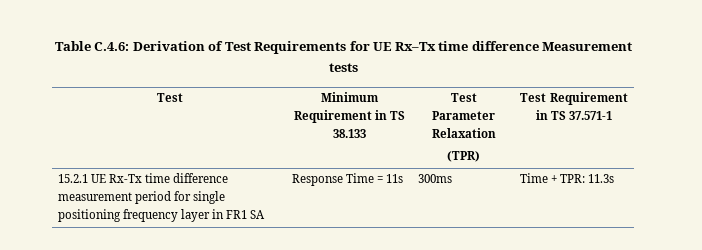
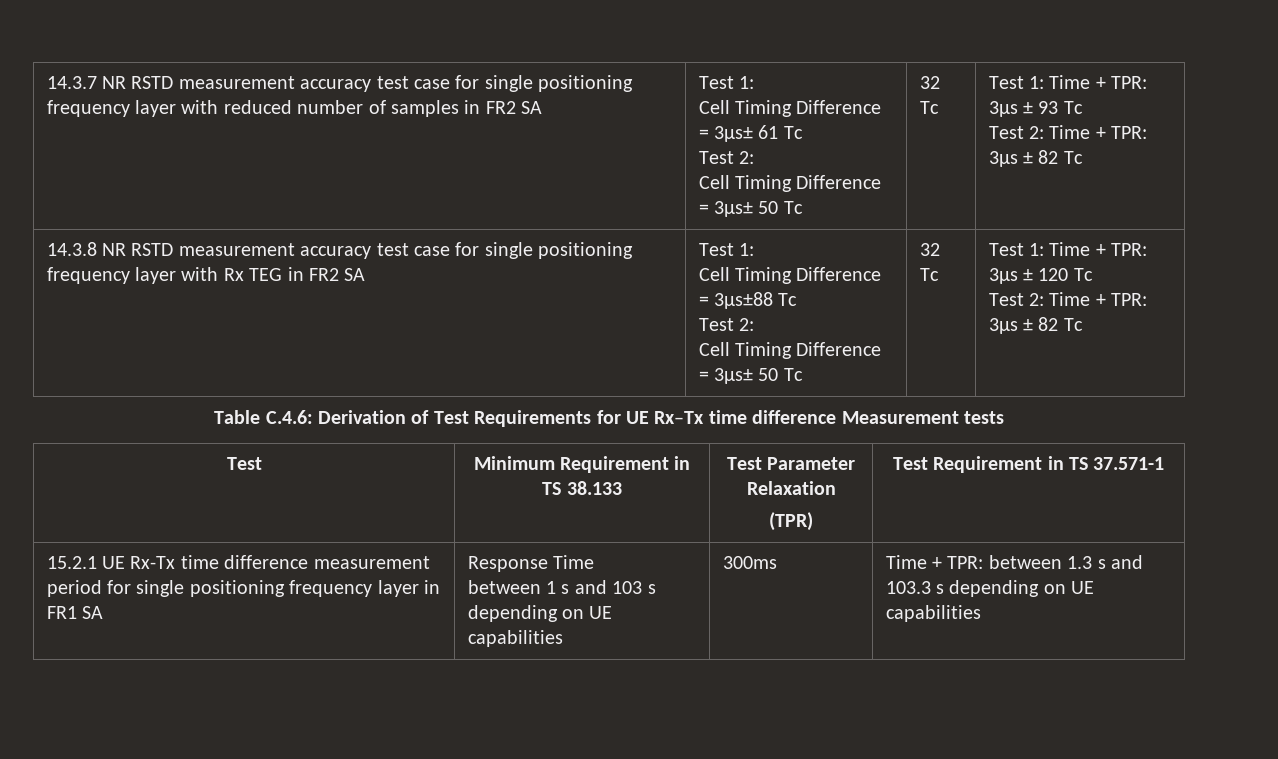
+ 14.3.7 NR RSTD measurement accuracy test case for single positioning frequency layer with reduced number of samples in FR2 SA | Test 1:
+ Cell Timing Difference = 3µs± 61 Tc
+ Test 2:
+ Cell Timing Difference = 3µs± 50 Tc | 32 Tc | Test 1: Time + TPR: 3µs ± 93 Tc
+ Test 2: Time + TPR: 3µs ± 82 Tc
+ 14.3.8 NR RSTD measurement accuracy test case for single positioning frequency layer with Rx TEG in FR2 SA | Test 1:
+ Cell Timing Difference = 3µs±88 Tc
+ Test 2:
+ Cell Timing Difference = 3µs± 50 Tc | 32 Tc | Test 1: Time + TPR: 3µs ± 120 Tc
+ Test 2: Time + TPR: 3µs ± 82 Tc
- Response Time = 11s | 300ms | Time + TPR: 11.3s
+ Response Time
+ between 1 s and 103 s depending on UE capabilities | 300ms | Time + TPR: between 1.3 s and 103.3 s depending on UE capabilities

